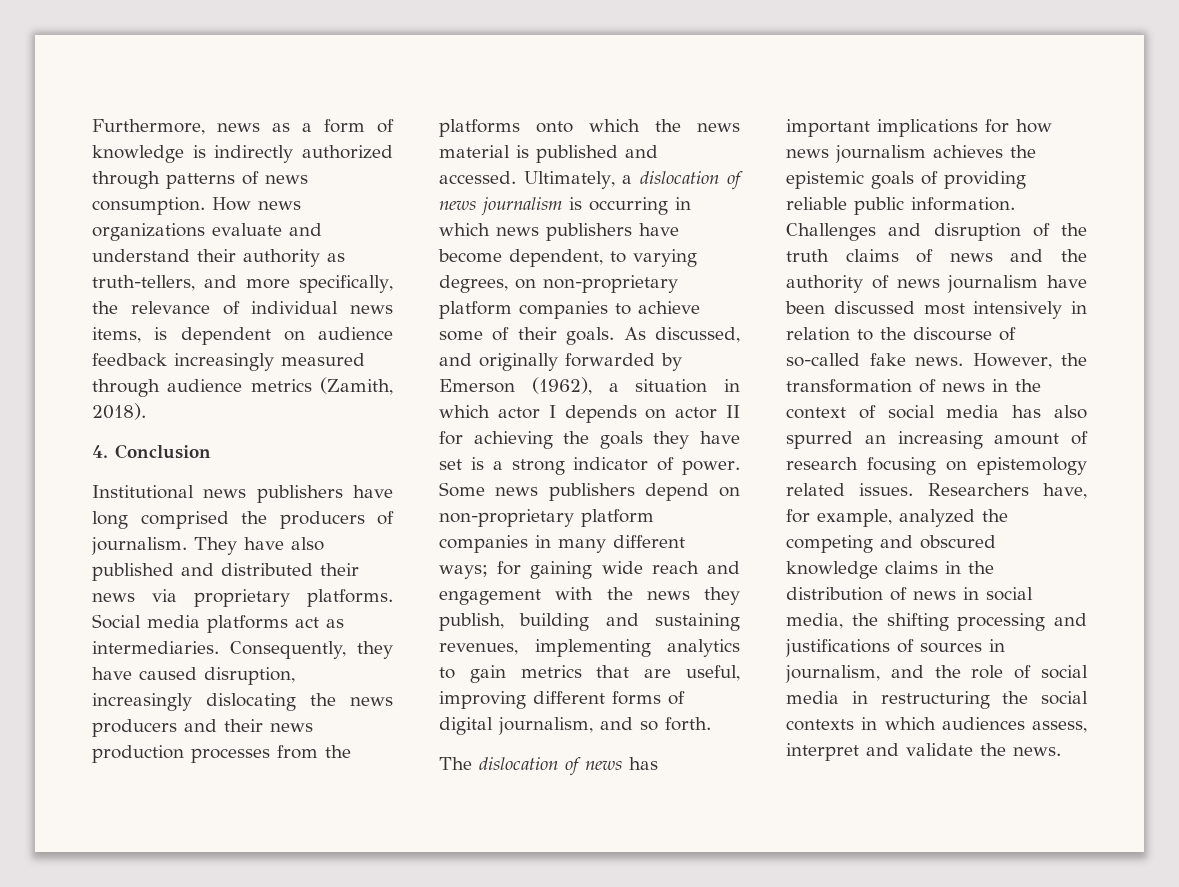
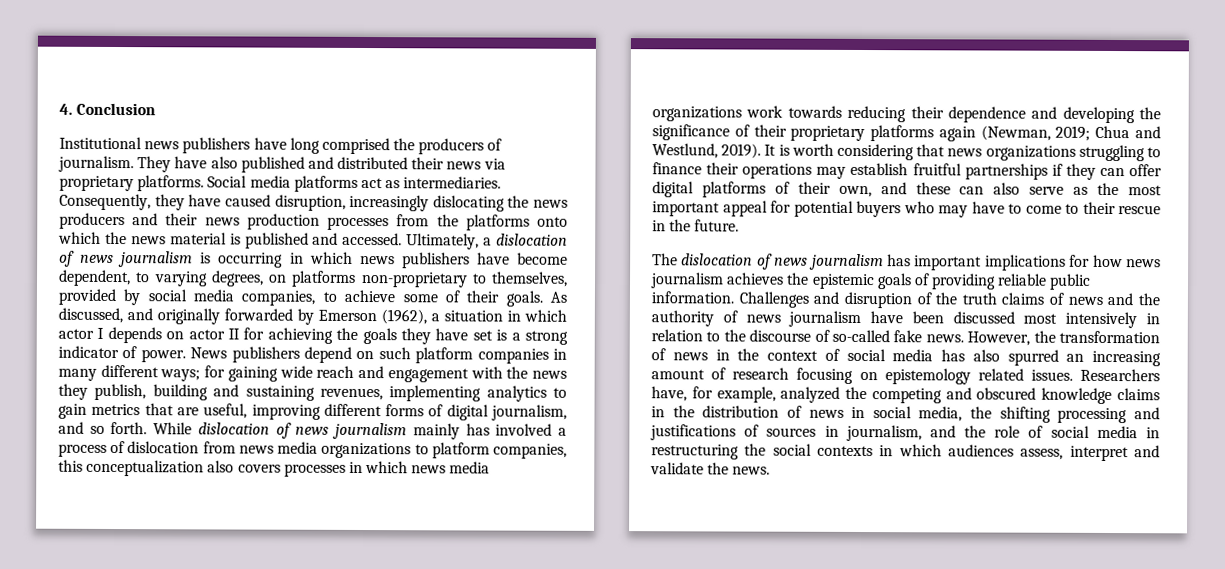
- Furthermore, news as a form of knowledge is indirectly authorized through patterns of news consumption. How news organizations evaluate and understand their authority as truth-tellers, and more specifically, the relevance of individual news items, is dependent on audience feedback increasingly measured through audience metrics (Zamith, 2018).
- Ultimately, a dislocation of news journalism is occurring in which news publishers have become dependent, to varying degrees, on non-proprietary platform companies to achieve some of their goals.
+ Ultimately, a dislocation of news journalism is occurring in which news publishers have become dependent, to varying degrees, on platforms non-proprietary to themselves, provided by social media companies, to achieve some of their goals.
- Some news publishers depend on non-proprietary platform companies in many different ways; for gaining wide reach and engagement with the news they publish, building and sustaining revenues, implementing analytics to gain metrics that are useful, improving different forms of digital journalism, and so forth.
+ News publishers depend on such platform companies in many different ways; for gaining wide reach and engagement with the news they publish, building and sustaining revenues, implementing analytics to gain metrics that are useful, improving different forms of digital journalism, and so forth. While dislocation of news journalism mainly has involved a process of dislocation from news media organizations to platform companies, this conceptualization also covers processes in which news media organizations work towards reducing their dependence and developing the significance of their proprietary platforms again (Newman, 2019; Chua and Westlund, 2019). It is worth considering that news organizations struggling to finance their operations may establish fruitful partnerships if they can offer digital platforms of their own, and these can also serve as the most important appeal for potential buyers who may have to come to their rescue in the future.
- The dislocation of news has important implications for how news journalism achieves the epistemic goals of providing reliable public information.
+ The dislocation of news journalism has important implications for how news journalism achieves the epistemic goals of providing reliable public information.

